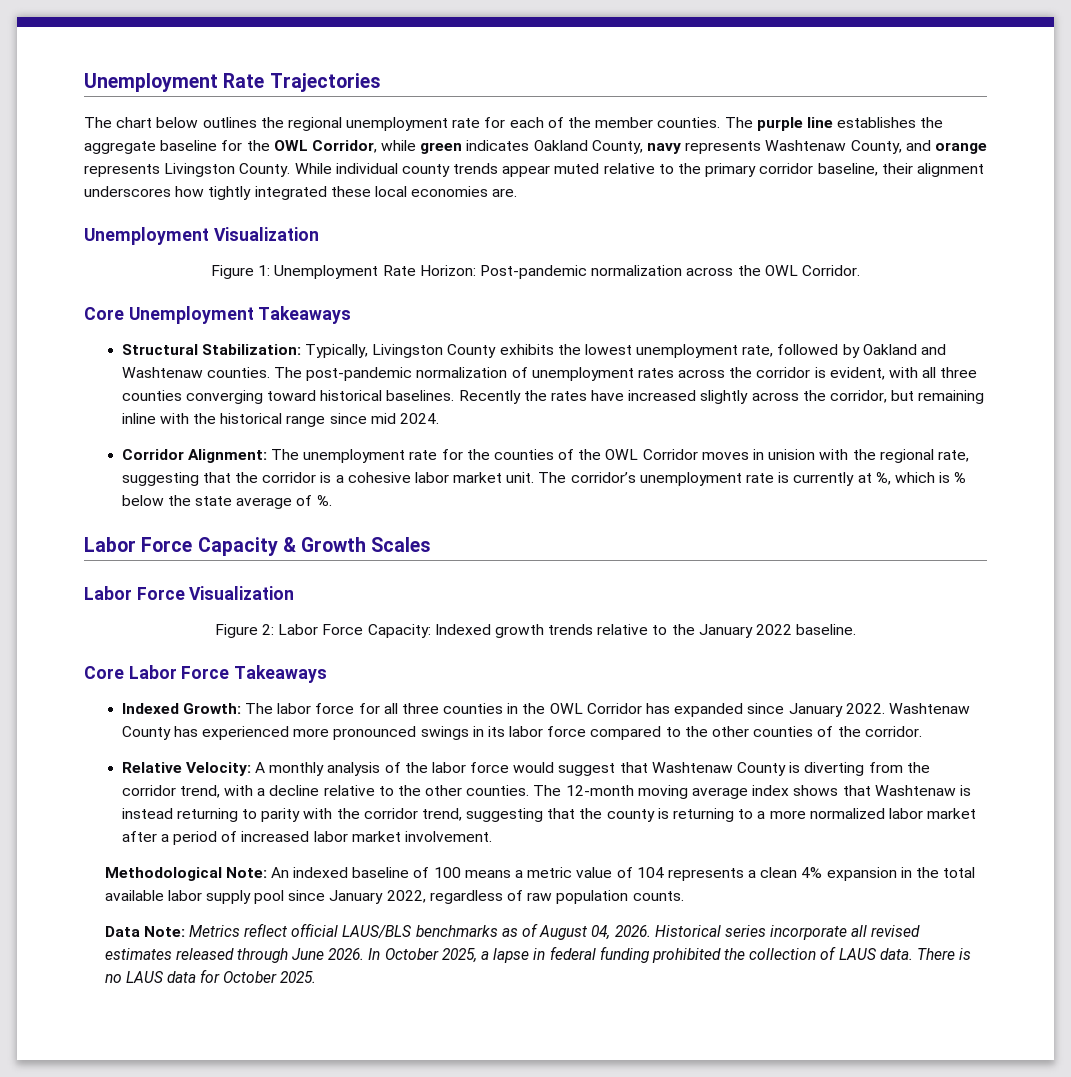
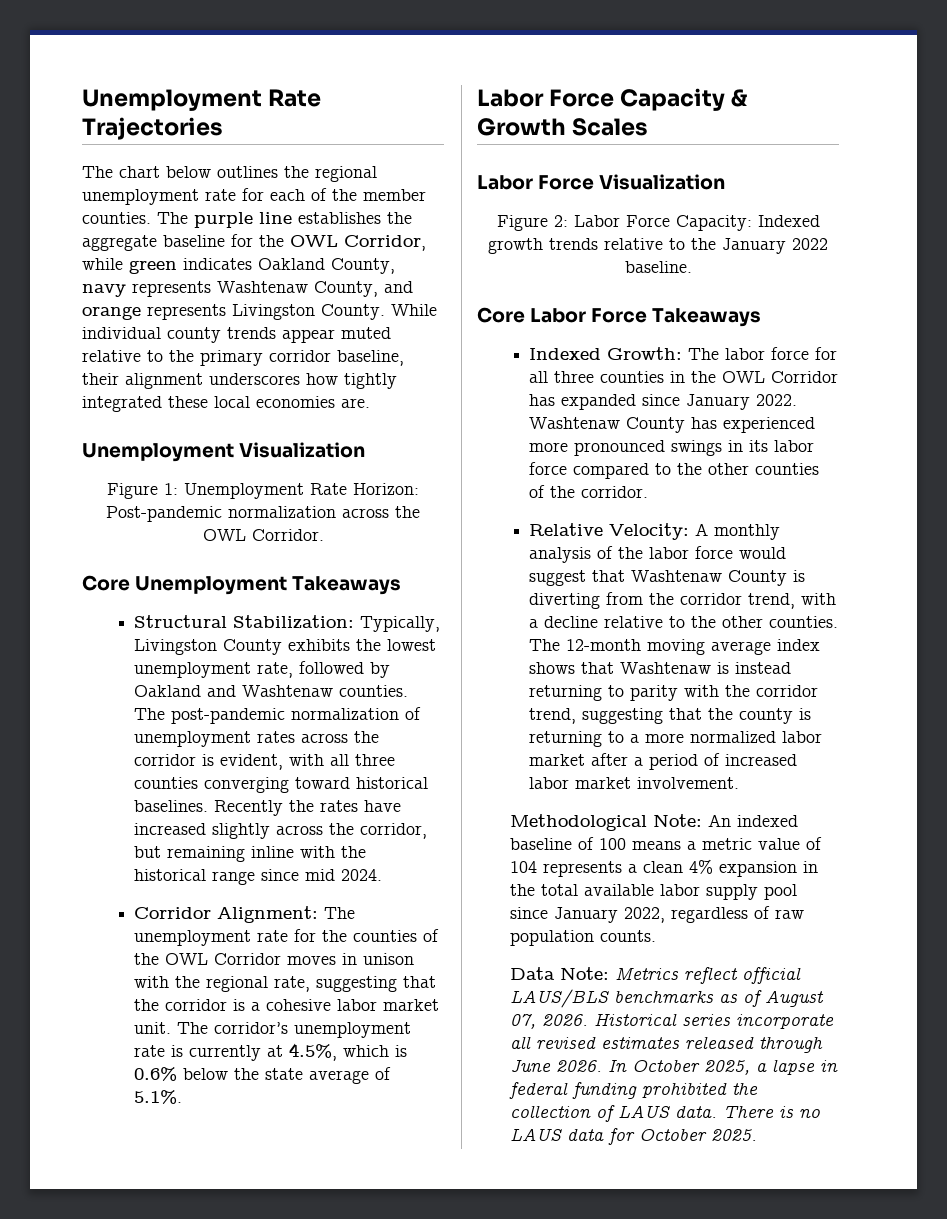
- Corridor Alignment: The unemployment rate for the counties of the OWL Corridor moves in unision with the regional rate, suggesting that the corridor is a cohesive labor market unit.
+ Corridor Alignment: The unemployment rate for the counties of the OWL Corridor moves in unison with the regional rate, suggesting that the corridor is a cohesive labor market unit.
- The corridor’s unemployment rate is currently at %, which is % below the state average of %.
+ The corridor’s unemployment rate is currently at 4.5%, which is 0.6% below the state average of 5.1%.
- Data Note: Metrics reflect official LAUS/BLS benchmarks as of August 04, 2026.
+ Data Note: Metrics reflect official LAUS/BLS benchmarks as of August 07, 2026.

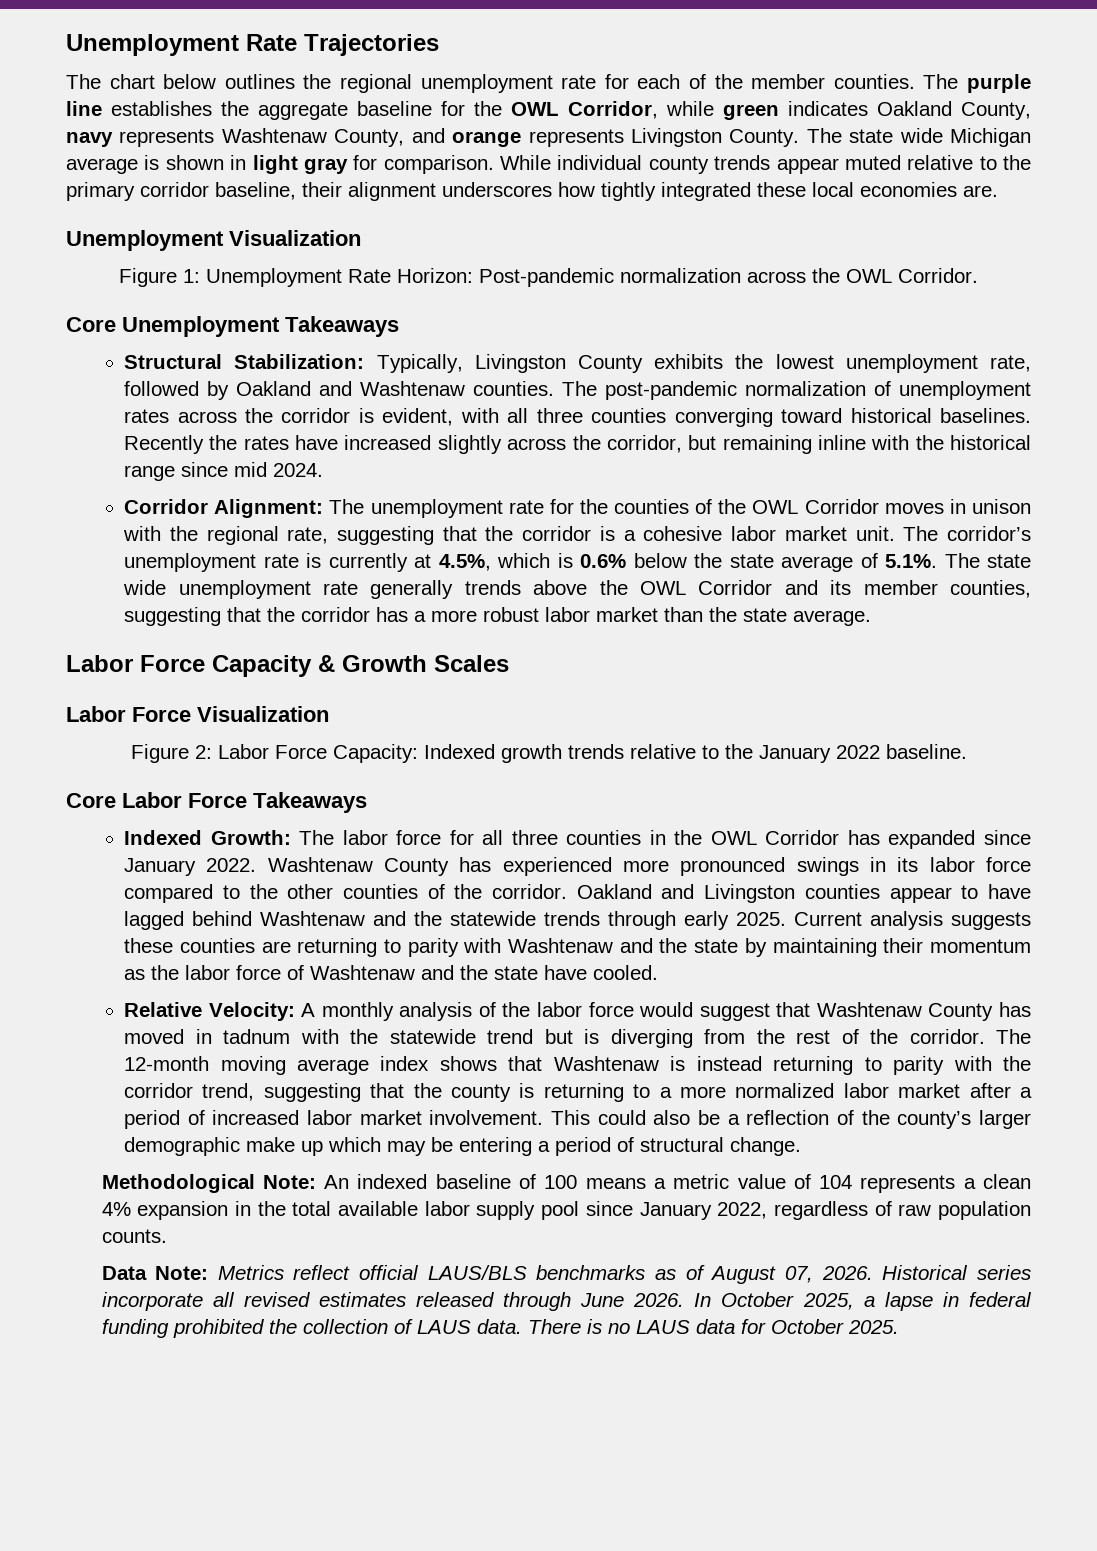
+ The state wide Michigan average is shown in light gray for comparison.
- The corridor’s unemployment rate is currently at 4.5%, which is 0.6% below the state average of 5.1%.
+ The corridor’s unemployment rate is currently at 4.5%, which is 0.6% below the state average of 5.1%. The state wide unemployment rate generally trends above the OWL Corridor and its member counties, suggesting that the corridor has a more robust labor market than the state average.
+ Oakland and Livingston counties appear to have lagged behind Washtenaw and the statewide trends through early 2025. Current analysis suggests these counties are returning to parity with Washtenaw and the state by maintaining their momentum as the labor force of Washtenaw and the state have cooled.
- Relative Velocity: A monthly analysis of the labor force would suggest that Washtenaw County is diverting from the corridor trend, with a decline relative to the other counties.
+ Relative Velocity: A monthly analysis of the labor force would suggest that Washtenaw County has moved in tadnum with the statewide trend but is diverging from the rest of the corridor.
+ This could also be a reflection of the county’s larger demographic make up which may be entering a period of structural change.

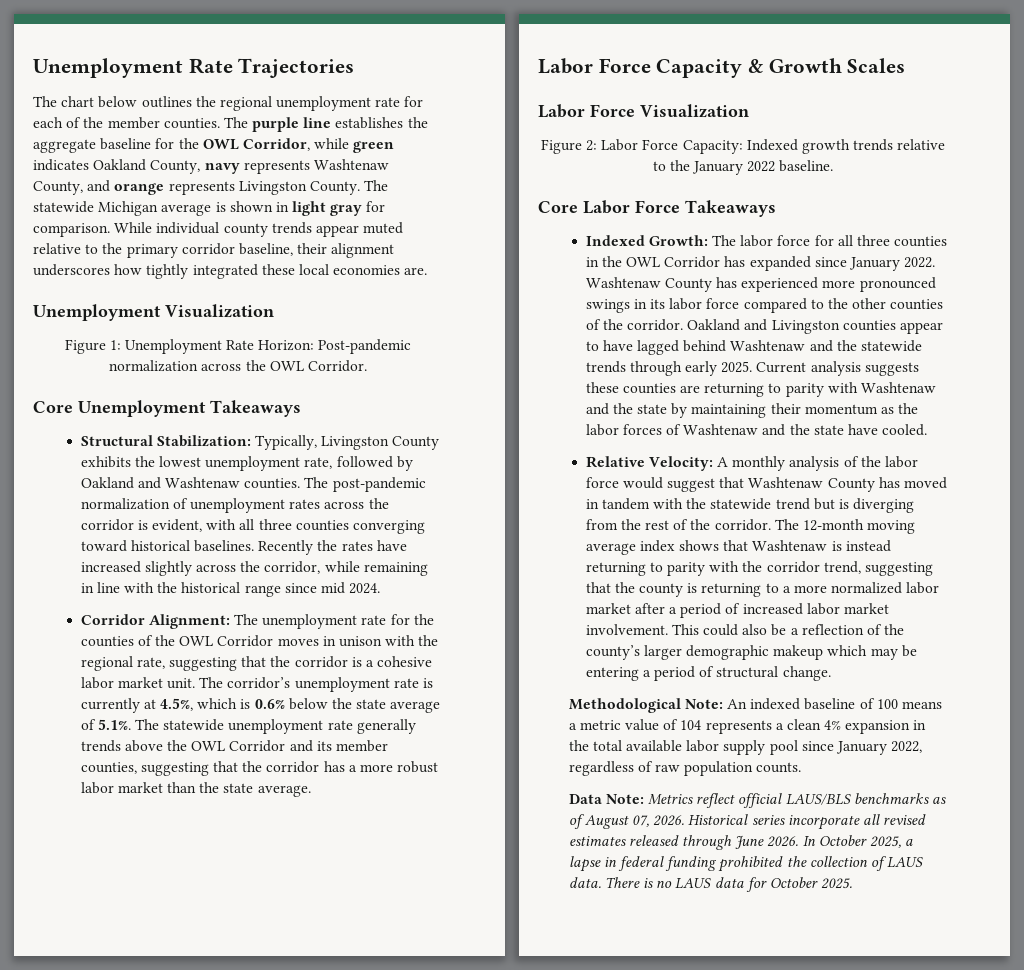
- The state wide Michigan average is shown in light gray for comparison.
+ The statewide Michigan average is shown in light gray for comparison.
- Recently the rates have increased slightly across the corridor, but remaining inline with the historical range since mid 2024.
+ Recently the rates have increased slightly across the corridor, while remaining in line with the historical range since mid 2024.
- The corridor’s unemployment rate is currently at 4.5%, which is 0.6% below the state average of 5.1%. The state wide unemployment rate generally trends above the OWL Corridor and its member counties, suggesting that the corridor has a more robust labor market than the state average.
+ The corridor’s unemployment rate is currently at 4.5%, which is 0.6% below the state average of 5.1%. The statewide unemployment rate generally trends above the OWL Corridor and its member counties, suggesting that the corridor has a more robust labor market than the state average.
- Current analysis suggests these counties are returning to parity with Washtenaw and the state by maintaining their momentum as the labor force of Washtenaw and the state have cooled.
+ Current analysis suggests these counties are returning to parity with Washtenaw and the state by maintaining their momentum as the labor forces of Washtenaw and the state have cooled.
- Relative Velocity: A monthly analysis of the labor force would suggest that Washtenaw County has moved in tadnum with the statewide trend but is diverging from the rest of the corridor.
+ Relative Velocity: A monthly analysis of the labor force would suggest that Washtenaw County has moved in tandem with the statewide trend but is diverging from the rest of the corridor.
- This could also be a reflection of the county’s larger demographic make up which may be entering a period of structural change.
+ This could also be a reflection of the county’s larger demographic makeup which may be entering a period of structural change.

